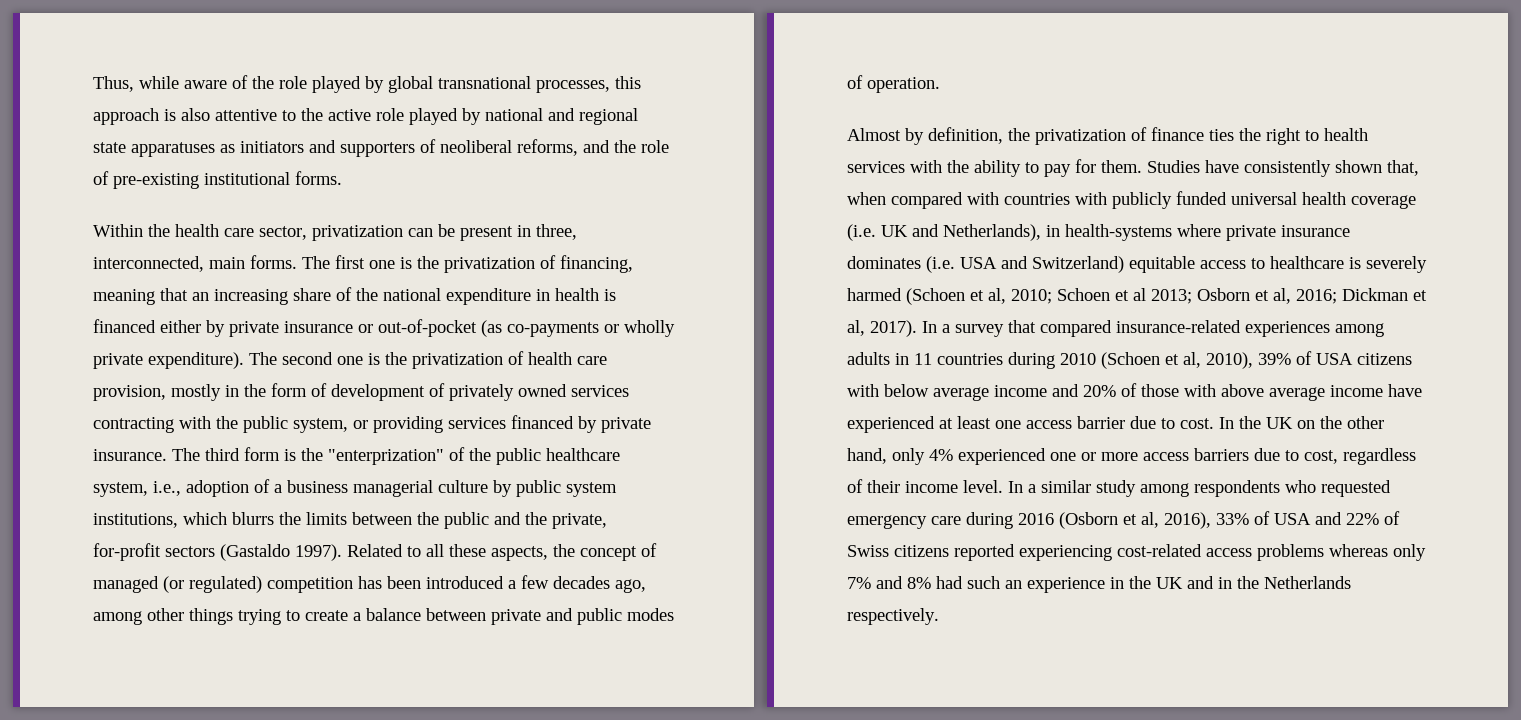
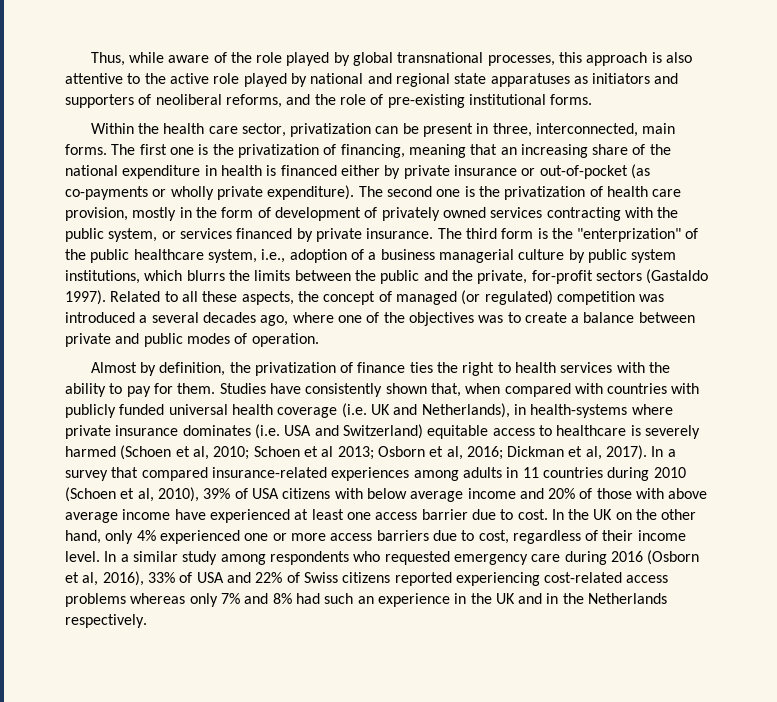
- The second one is the privatization of health care provision, mostly in the form of development of privately owned services contracting with the public system, or providing services financed by private insurance.
+ The second one is the privatization of health care provision, mostly in the form of development of privately owned services contracting with the public system, or services financed by private insurance.
- Related to all these aspects, the concept of managed (or regulated) competition has been introduced a few decades ago, among other things trying to create a balance between private and public modes of operation.
+ Related to all these aspects, the concept of managed (or regulated) competition was introduced a several decades ago, where one of the objectives was to create a balance between private and public modes of operation.

